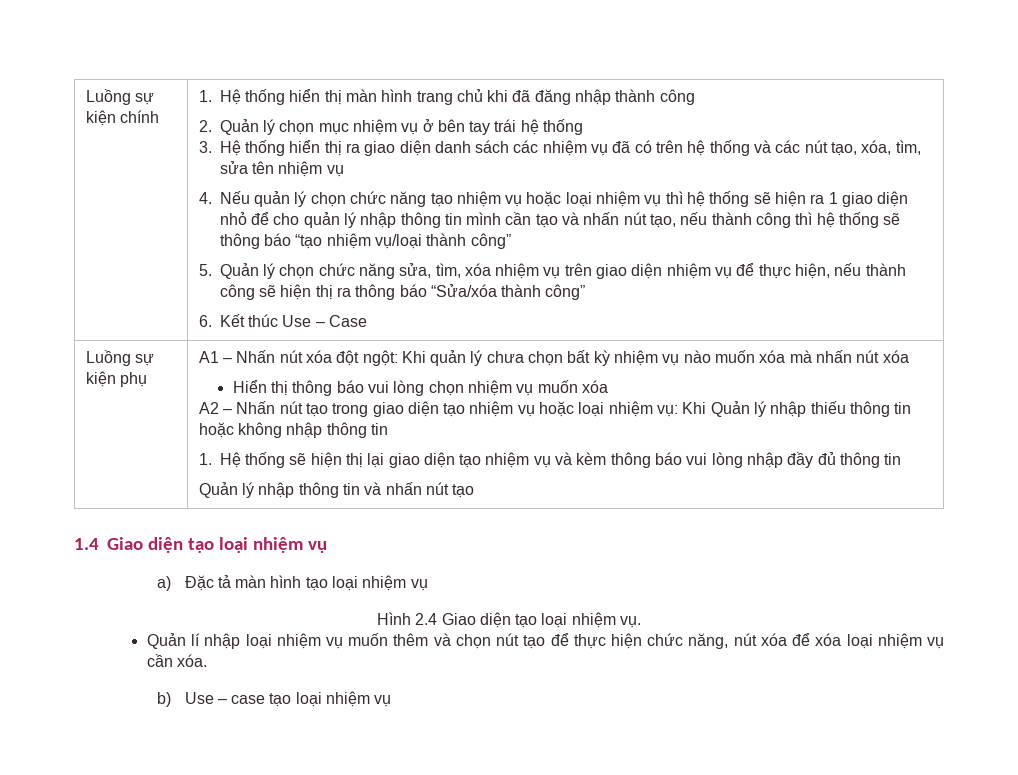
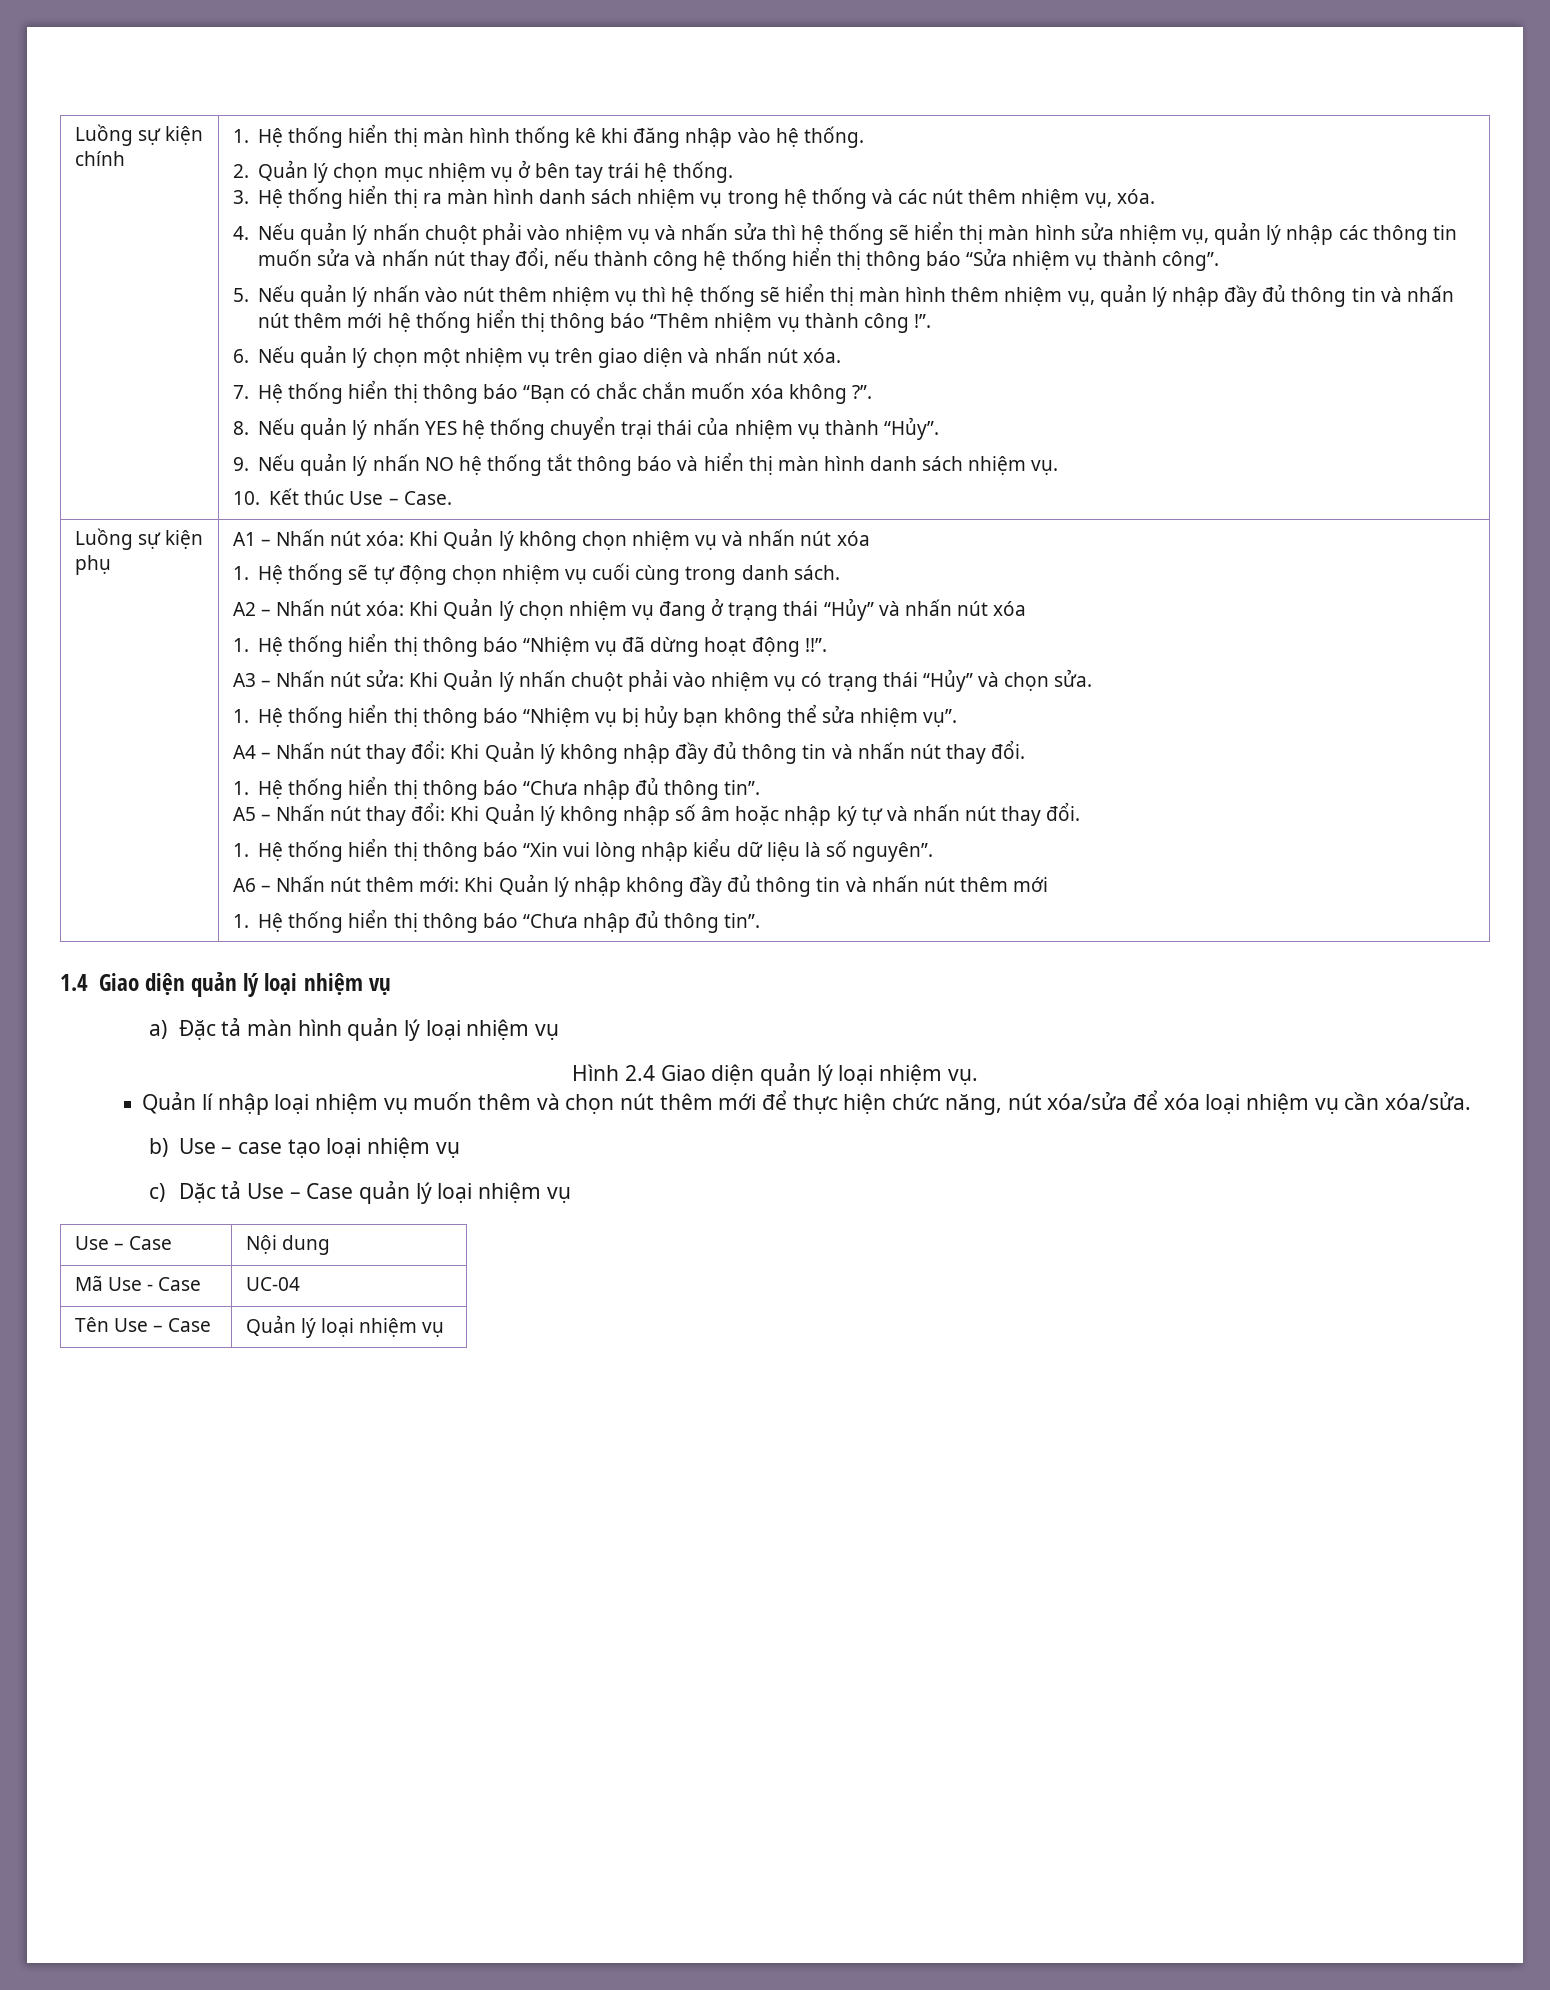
- 1. Hệ thống hiển thị màn hình trang chủ khi đã đăng nhập thành công
+ 1. Hệ thống hiển thị màn hình thống kê khi đăng nhập vào hệ thống.
- 2. Quản lý chọn mục nhiệm vụ ở bên tay trái hệ thống
+ 2. Quản lý chọn mục nhiệm vụ ở bên tay trái hệ thống.
- 3. Hệ thống hiển thị ra giao diện danh sách các nhiệm vụ đã có trên hệ thống và các nút tạo, xóa, tìm, sửa tên nhiệm vụ
- 4. Nếu quản lý chọn chức năng tạo nhiệm vụ hoặc loại nhiệm vụ thì hệ thống sẽ hiện ra 1 giao diện nhỏ để cho quản lý nhập thông tin mình cần tạo và nhấn nút tạo, nếu thành công thì hệ thống sẽ thông báo “tạo nhiệm vụ/loại thành công”
- 5. Quản lý chọn chức năng sửa, tìm, xóa nhiệm vụ trên giao diện nhiệm vụ để thực hiện, nếu thành công sẽ hiện thị ra thông báo “Sửa/xóa thành công”
- 6. Kết thúc Use – Case
+ 3. Hệ thống hiển thị ra màn hình danh sách nhiệm vụ trong hệ thống và các nút thêm nhiệm vụ, xóa.
+ 4. Nếu quản lý nhấn chuột phải vào nhiệm vụ và nhấn sửa thì hệ thống sẽ hiển thị màn hình sửa nhiệm vụ, quản lý nhập các thông tin muốn sửa và nhấn nút thay đổi, nếu thành công hệ thống hiển thị thông báo “Sửa nhiệm vụ thành công”.
+ 5. Nếu quản lý nhấn vào nút thêm nhiệm vụ thì hệ thống sẽ hiển thị màn hình thêm nhiệm vụ, quản lý nhập đầy đủ thông tin và nhấn nút thêm mới hệ thống hiển thị thông báo “Thêm nhiệm vụ thành công !”.
+ 6. Nếu quản lý chọn một nhiệm vụ trên giao diện và nhấn nút xóa.
+ 7. Hệ thống hiển thị thông báo “Bạn có chắc chắn muốn xóa không ?”.
+ 8. Nếu quản lý nhấn YES hệ thống chuyển trại thái của nhiệm vụ thành “Hủy”.
+ 9. Nếu quản lý nhấn NO hệ thống tắt thông báo và hiển thị màn hình danh sách nhiệm vụ.
+ 10. Kết thúc Use – Case.
- A1 – Nhấn nút xóa đột ngột: Khi quản lý chưa chọn bất kỳ nhiệm vụ nào muốn xóa mà nhấn nút xóa
- Hiển thị thông báo vui lòng chọn nhiệm vụ muốn xóa
- A2 – Nhấn nút tạo trong giao diện tạo nhiệm vụ hoặc loại nhiệm vụ: Khi Quản lý nhập thiếu thông tin hoặc không nhập thông tin
- 1. Hệ thống sẽ hiện thị lại giao diện tạo nhiệm vụ và kèm thông báo vui lòng nhập đầy đủ thông tin
- Quản lý nhập thông tin và nhấn nút tạo
+ A1 – Nhấn nút xóa: Khi Quản lý không chọn nhiệm vụ và nhấn nút xóa
+ 1. Hệ thống sẽ tự động chọn nhiệm vụ cuối cùng trong danh sách.
+ A2 – Nhấn nút xóa: Khi Quản lý chọn nhiệm vụ đang ở trạng thái “Hủy” và nhấn nút xóa
+ 1. Hệ thống hiển thị thông báo “Nhiệm vụ đã dừng hoạt động !!”.
+ A3 – Nhấn nút sửa: Khi Quản lý nhấn chuột phải vào nhiệm vụ có trạng thái “Hủy” và chọn sửa.
+ 1. Hệ thống hiển thị thông báo “Nhiệm vụ bị hủy bạn không thể sửa nhiệm vụ”.
+ A4 – Nhấn nút thay đổi: Khi Quản lý không nhập đầy đủ thông tin và nhấn nút thay đổi.
+ 1. Hệ thống hiển thị thông báo “Chưa nhập đủ thông tin”.
+ A5 – Nhấn nút thay đổi: Khi Quản lý không nhập số âm hoặc nhập ký tự và nhấn nút thay đổi.
+ 1. Hệ thống hiển thị thông báo “Xin vui lòng nhập kiểu dữ liệu là số nguyên”.
+ A6 – Nhấn nút thêm mới: Khi Quản lý nhập không đầy đủ thông tin và nhấn nút thêm mới
+ 1. Hệ thống hiển thị thông báo “Chưa nhập đủ thông tin”.
- 1.4 Giao diện tạo loại nhiệm vụ
+ 1.4 Giao diện quản lý loại nhiệm vụ
- a) Đặc tả màn hình tạo loại nhiệm vụ
+ a) Đặc tả màn hình quản lý loại nhiệm vụ
- Hình 2.4 Giao diện tạo loại nhiệm vụ.
+ Hình 2.4 Giao diện quản lý loại nhiệm vụ.
- Quản lí nhập loại nhiệm vụ muốn thêm và chọn nút tạo để thực hiện chức năng, nút xóa để xóa loại nhiệm vụ cần xóa.
+ Quản lí nhập loại nhiệm vụ muốn thêm và chọn nút thêm mới để thực hiện chức năng, nút xóa/sửa để xóa loại nhiệm vụ cần xóa/sửa.
+ c) Dặc tả Use – Case quản lý loại nhiệm vụ
+ Use – Case | Nội dung
+ Mã Use - Case | UC-04
+ Tên Use – Case | Quản lý loại nhiệm vụ

